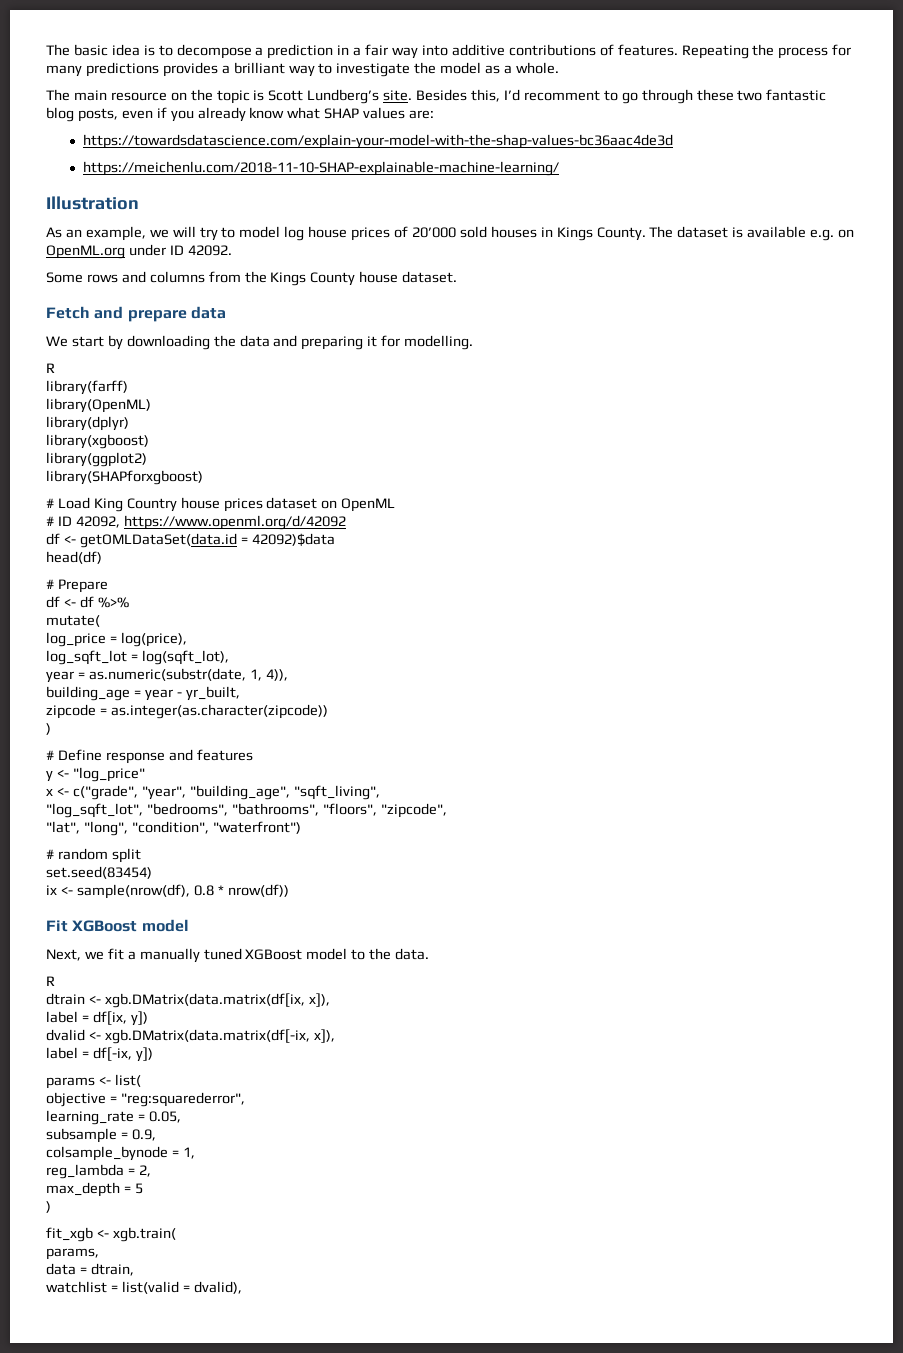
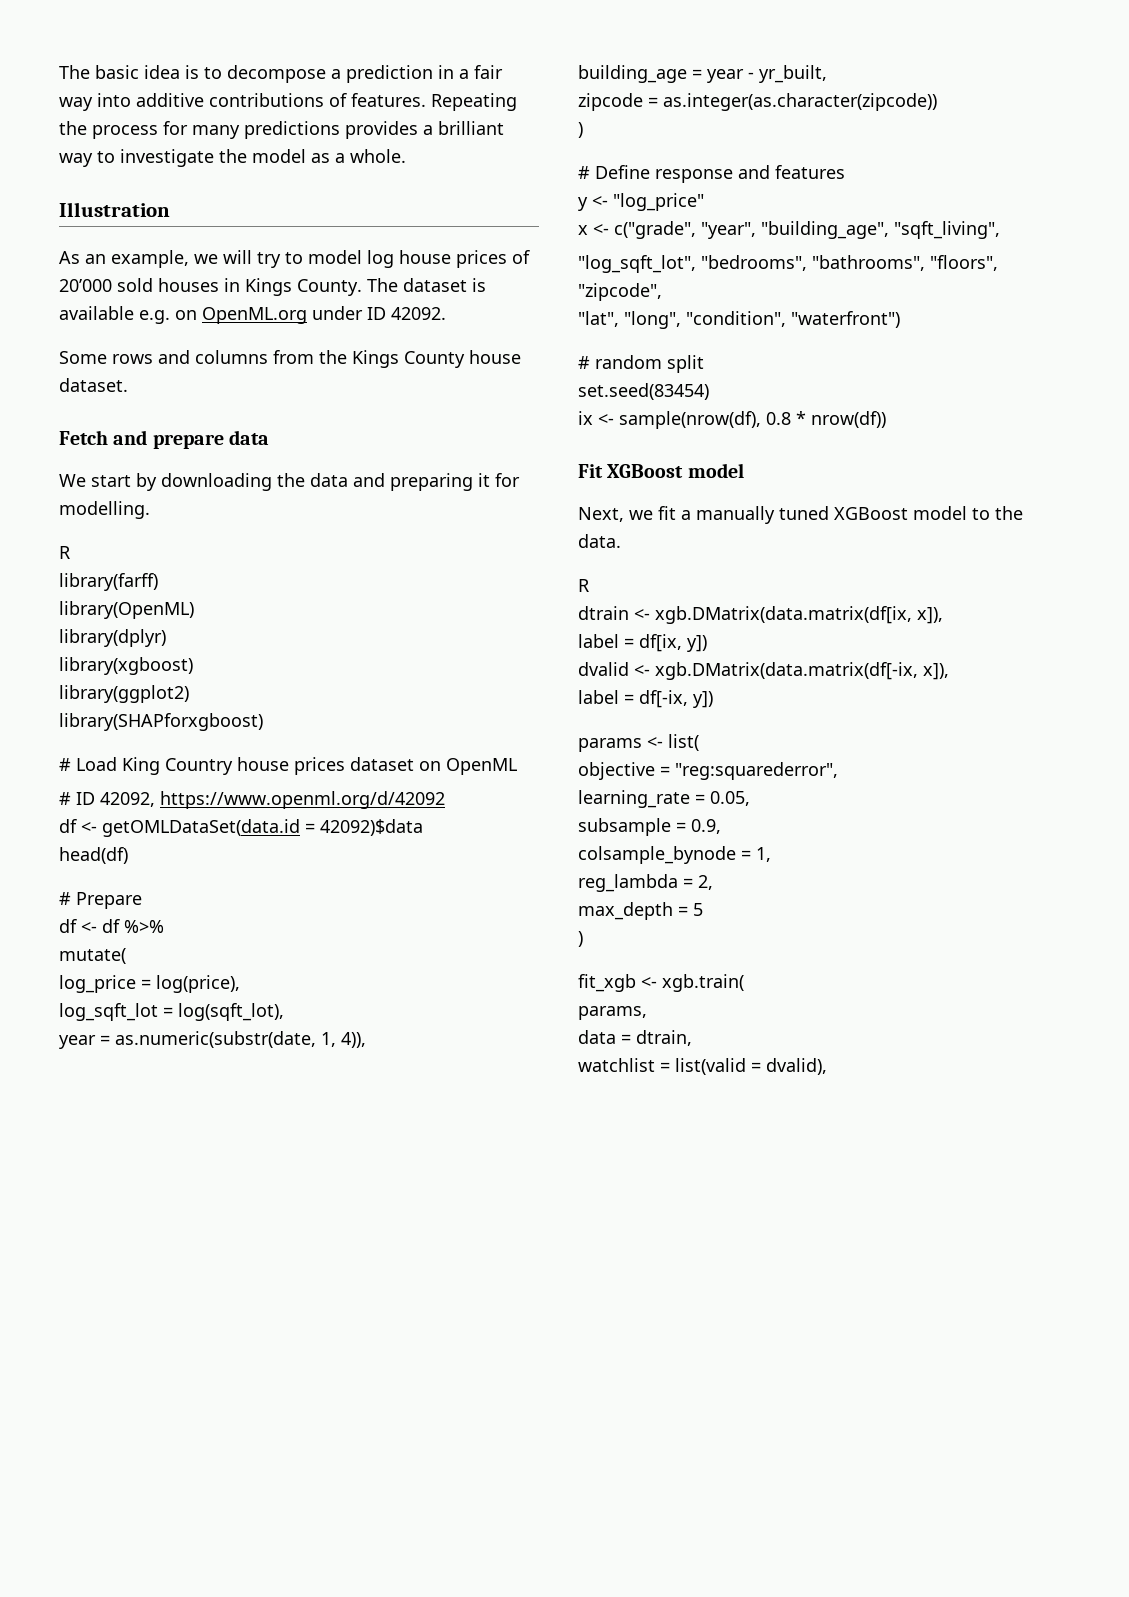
- The main resource on the topic is Scott Lundberg’s site. Besides this, I’d recomment to go through these two fantastic blog posts, even if you already know what SHAP values are:
- https://towardsdatascience.com/explain-your-model-with-the-shap-values-bc36aac4de3d
- https://meichenlu.com/2018-11-10-SHAP-explainable-machine-learning/

